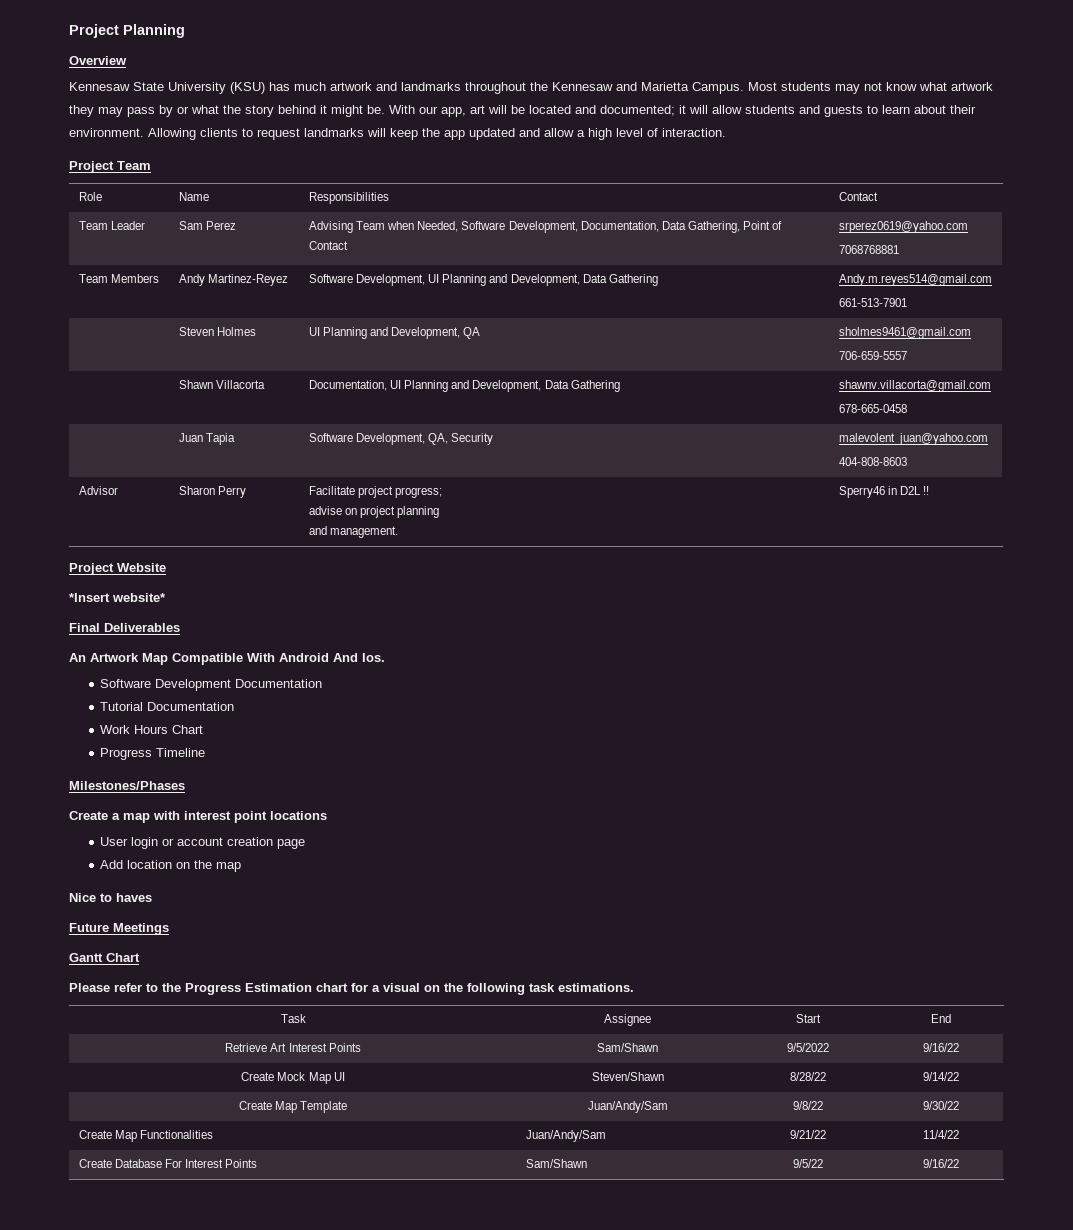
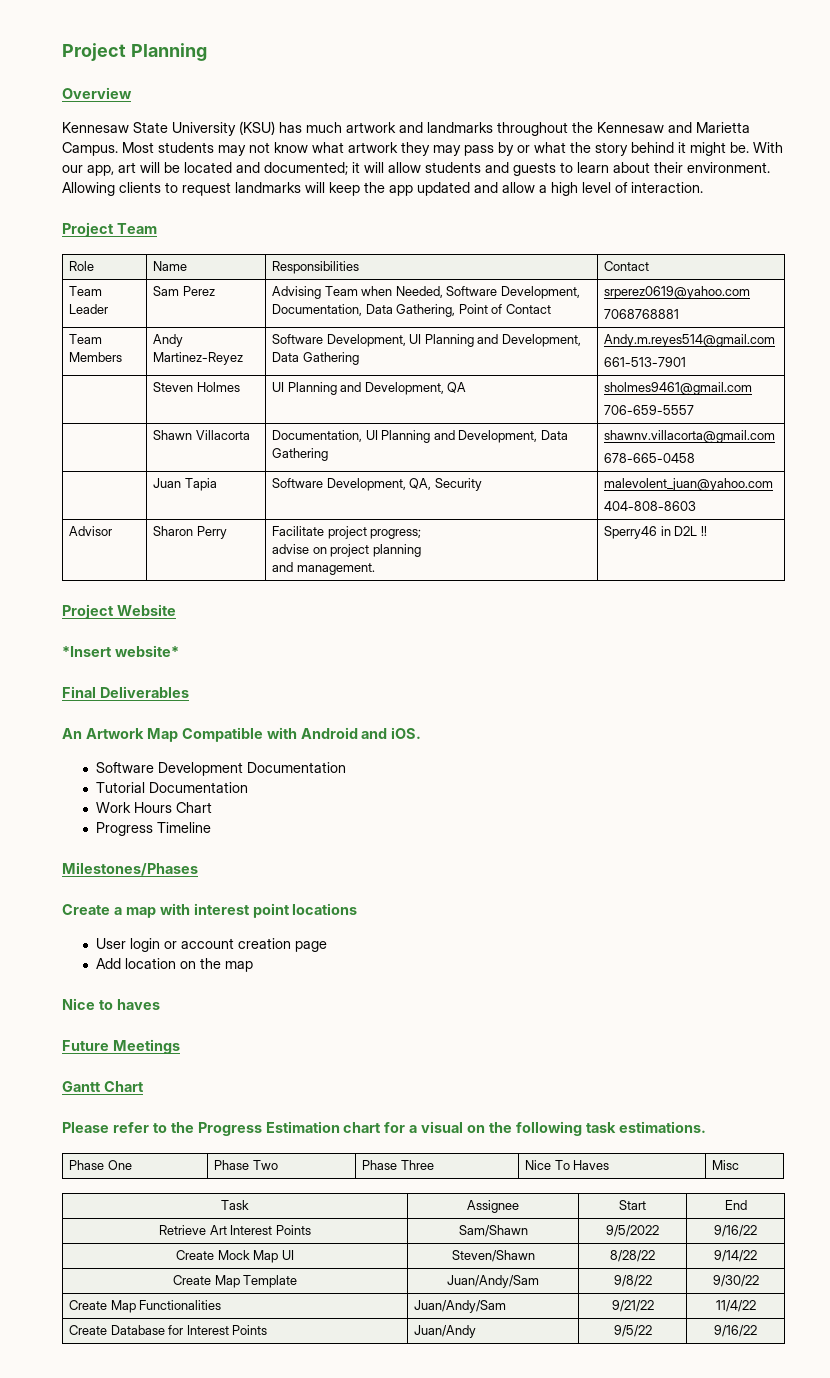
- An Artwork Map Compatible With Android And Ios.
+ An Artwork Map Compatible with Android and iOS.
+ Phase One | Phase Two | Phase Three | Nice To Haves | Misc
- Create Database For Interest Points | Sam/Shawn | 9/5/22 | 9/16/22
+ Create Database for Interest Points | Juan/Andy | 9/5/22 | 9/16/22

